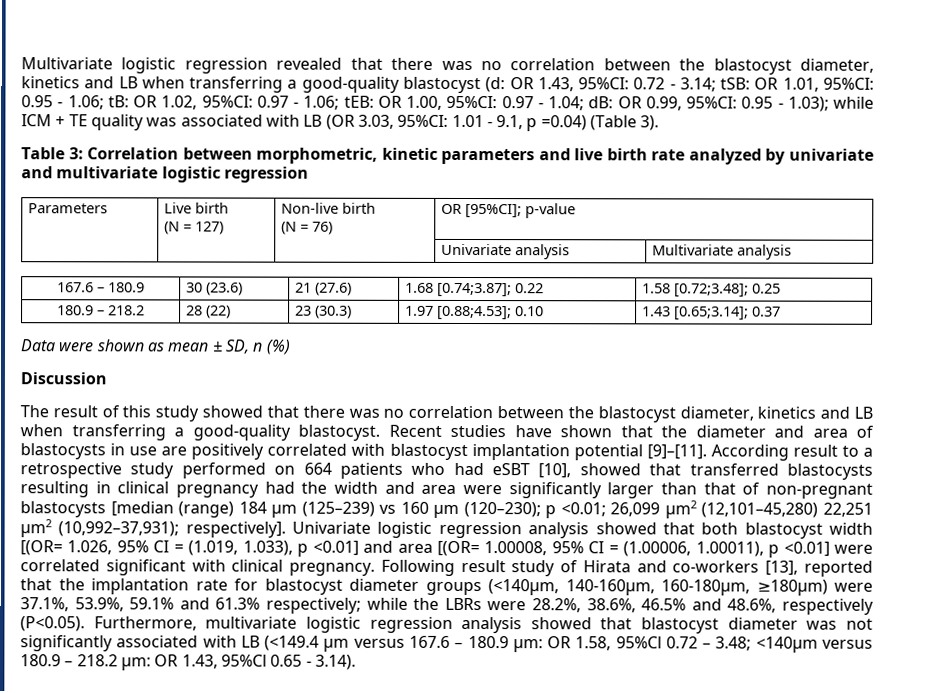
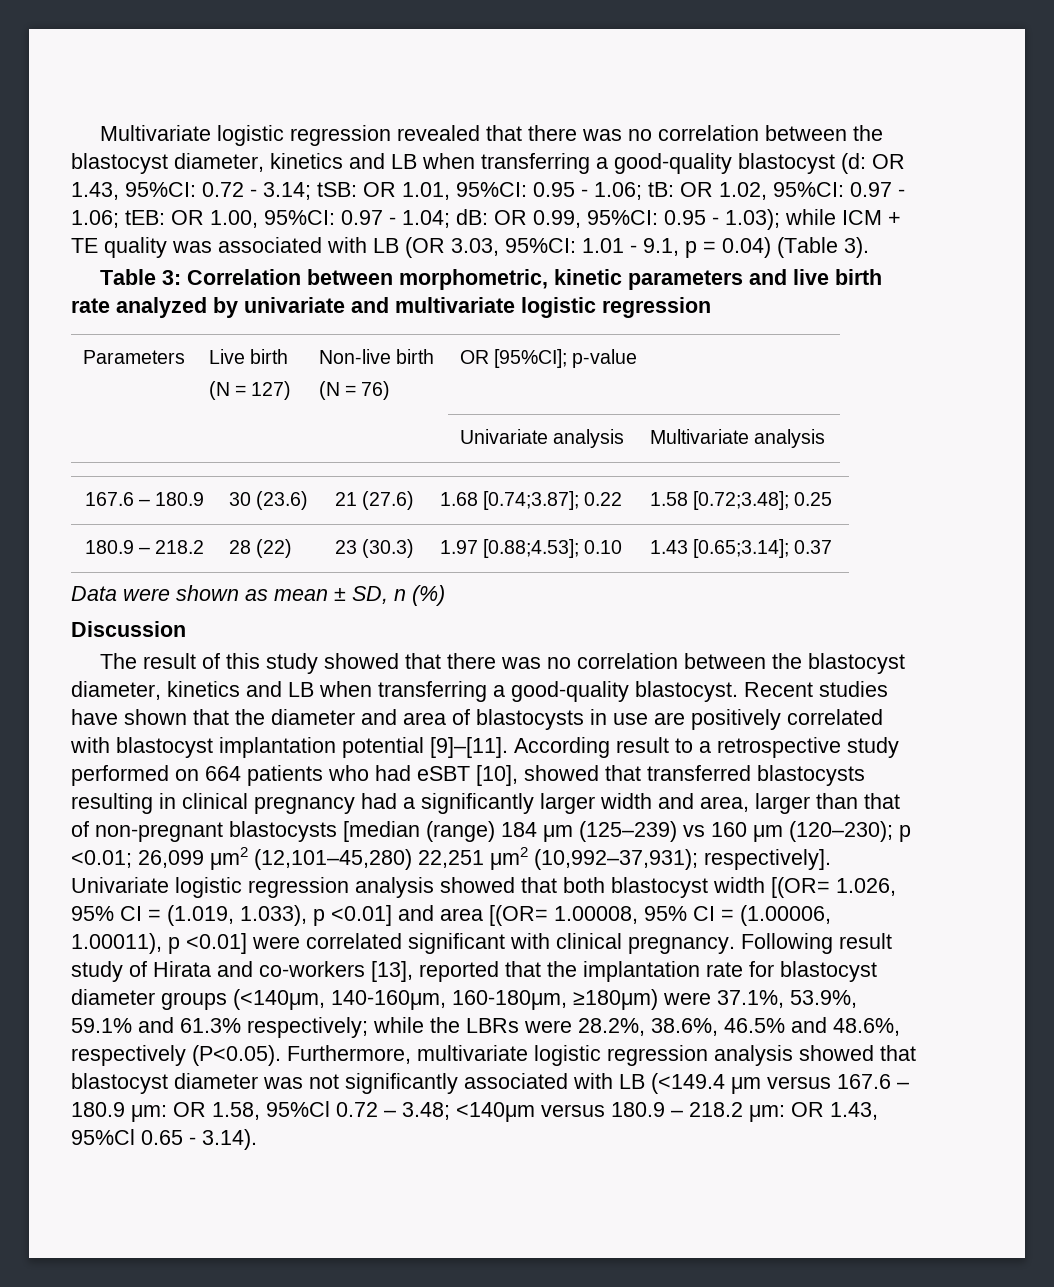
- 1.01 - 9.1, p =0.04) (Table 3).
+ 1.01 - 9.1, p = 0.04) (Table 3).
- According result to a retrospective study performed on 664 patients who had eSBT [10], showed that transferred blastocysts resulting in clinical pregnancy had the width and area were significantly larger than that of non-pregnant blastocysts [median (range) 184 μm (125–239) vs 160 μm (120–230); p <0.01; 26,099 μm2 (12,101–45,280) 22,251 μm2 (10,992–37,931); respectively].
+ According result to a retrospective study performed on 664 patients who had eSBT [10], showed that transferred blastocysts resulting in clinical pregnancy had a significantly larger width and area, larger than that of non-pregnant blastocysts [median (range) 184 μm (125–239) vs 160 μm (120–230); p <0.01; 26,099 μm2 (12,101–45,280) 22,251 μm2 (10,992–37,931); respectively].

